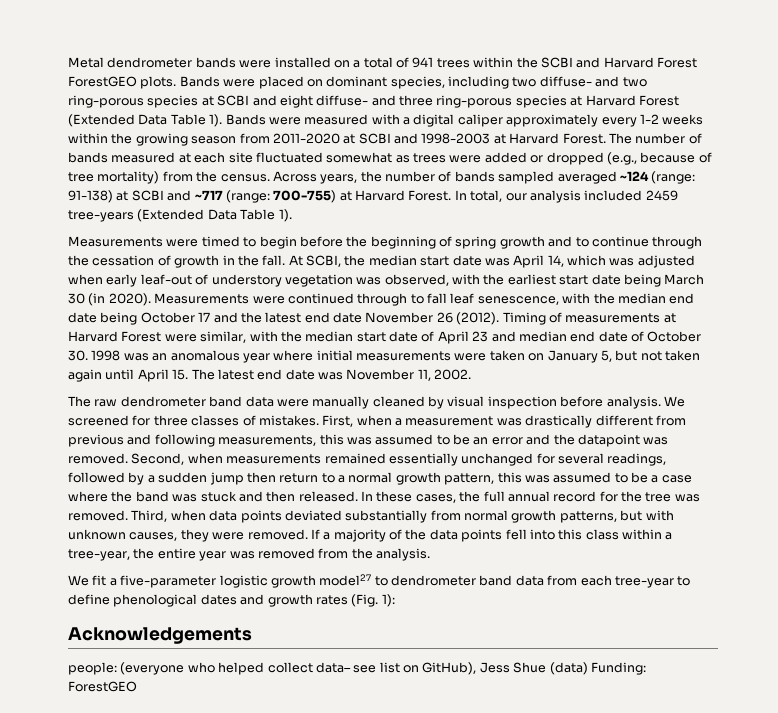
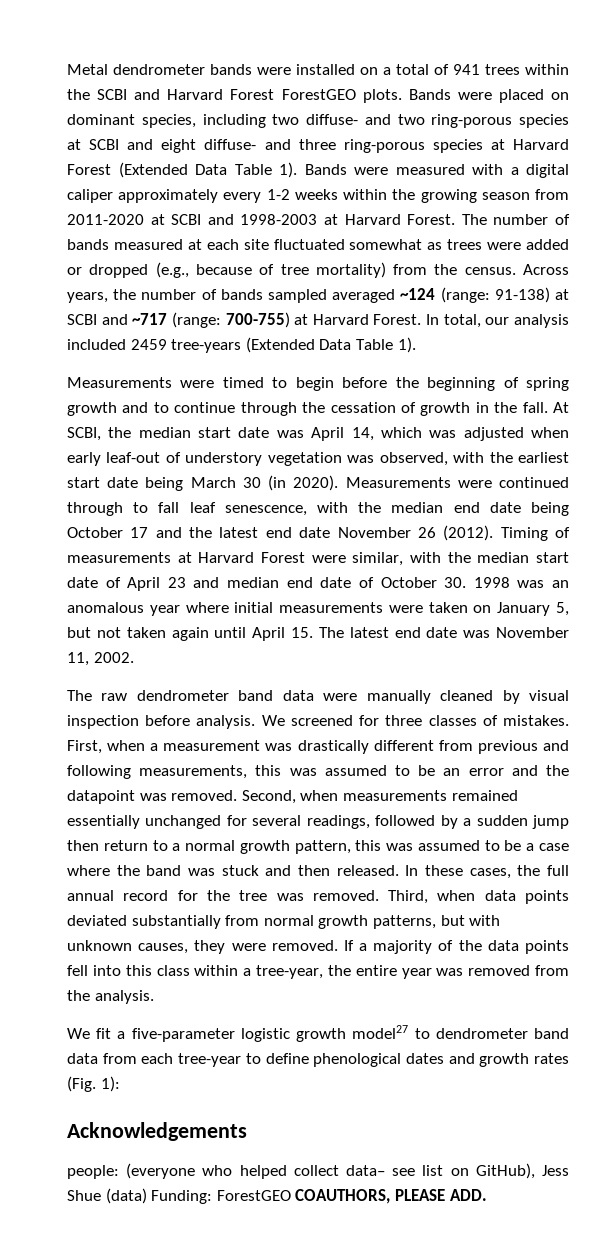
- people: (everyone who helped collect data– see list on GitHub), Jess Shue (data) Funding: ForestGEO
+ people: (everyone who helped collect data– see list on GitHub), Jess Shue (data) Funding: ForestGEO COAUTHORS, PLEASE ADD.

